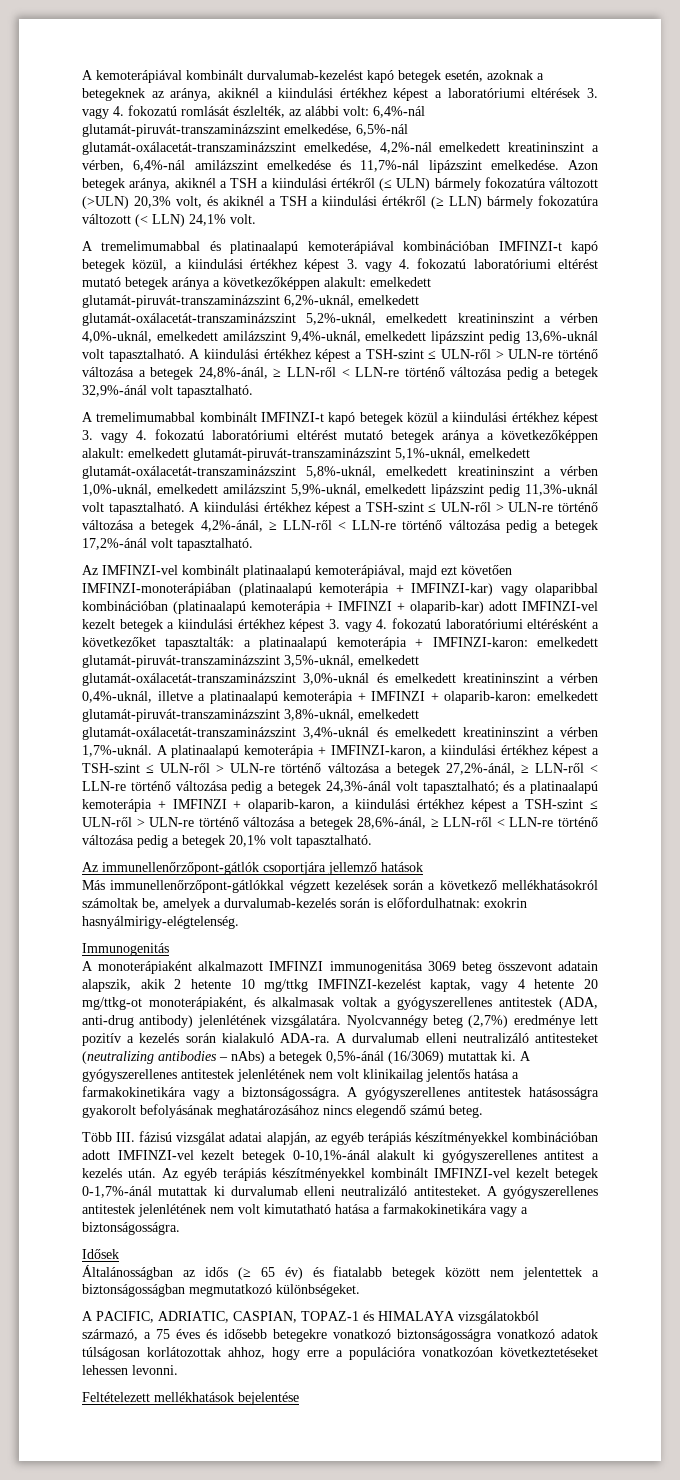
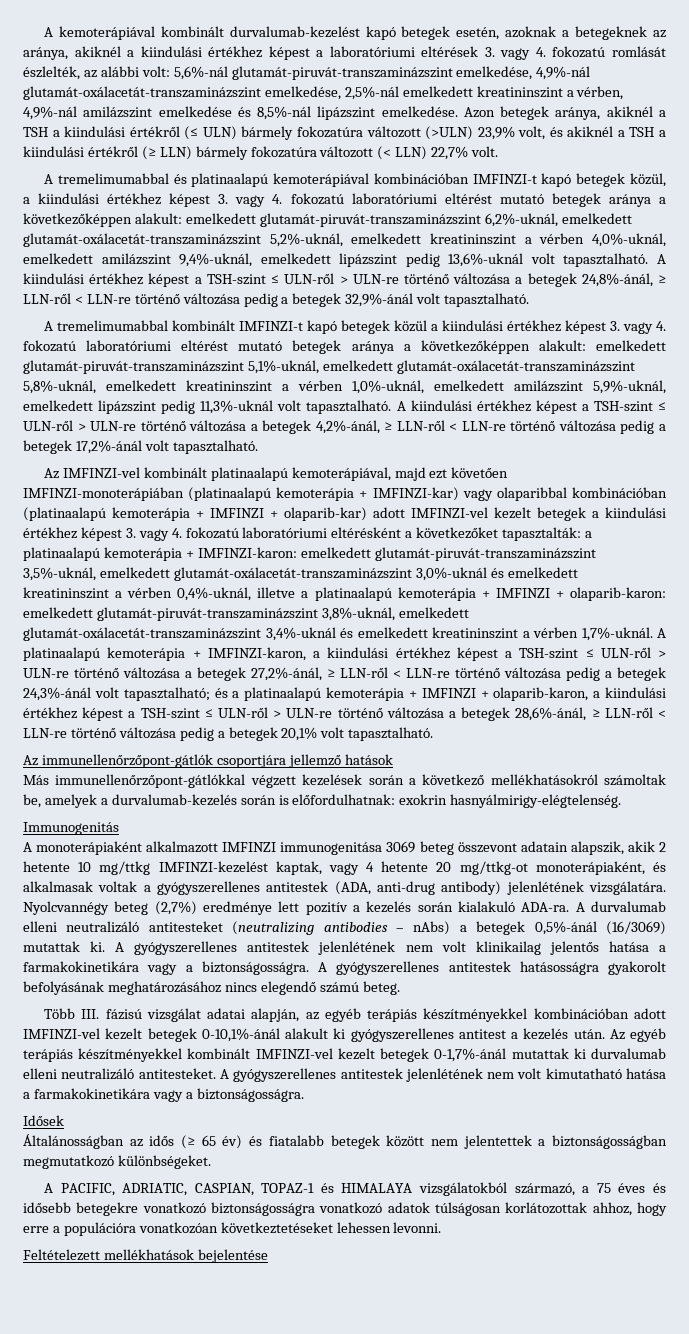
- A kemoterápiával kombinált durvalumab-kezelést kapó betegek esetén, azoknak a betegeknek az aránya, akiknél a kiindulási értékhez képest a laboratóriumi eltérések 3. vagy 4. fokozatú romlását észlelték, az alábbi volt: 6,4%-nál glutamát-piruvát-transzaminázszint emelkedése, 6,5%-nál glutamát-oxálacetát-transzaminázszint emelkedése, 4,2%-nál emelkedett kreatininszint a vérben, 6,4%-nál amilázszint emelkedése és 11,7%-nál lipázszint emelkedése.
+ A kemoterápiával kombinált durvalumab-kezelést kapó betegek esetén, azoknak a betegeknek az aránya, akiknél a kiindulási értékhez képest a laboratóriumi eltérések 3. vagy 4. fokozatú romlását észlelték, az alábbi volt: 5,6%-nál glutamát-piruvát-transzaminázszint emelkedése, 4,9%-nál glutamát-oxálacetát-transzaminázszint emelkedése, 2,5%-nál emelkedett kreatininszint a vérben, 4,9%-nál amilázszint emelkedése és 8,5%-nál lipázszint emelkedése.
- Azon betegek aránya, akiknél a TSH a kiindulási értékről (≤ ULN) bármely fokozatúra változott (>ULN) 20,3% volt, és akiknél a TSH a kiindulási értékről (≥ LLN) bármely fokozatúra változott (< LLN) 24,1% volt.
+ Azon betegek aránya, akiknél a TSH a kiindulási értékről (≤ ULN) bármely fokozatúra változott (>ULN) 23,9% volt, és akiknél a TSH a kiindulási értékről (≥ LLN) bármely fokozatúra változott (< LLN) 22,7% volt.

